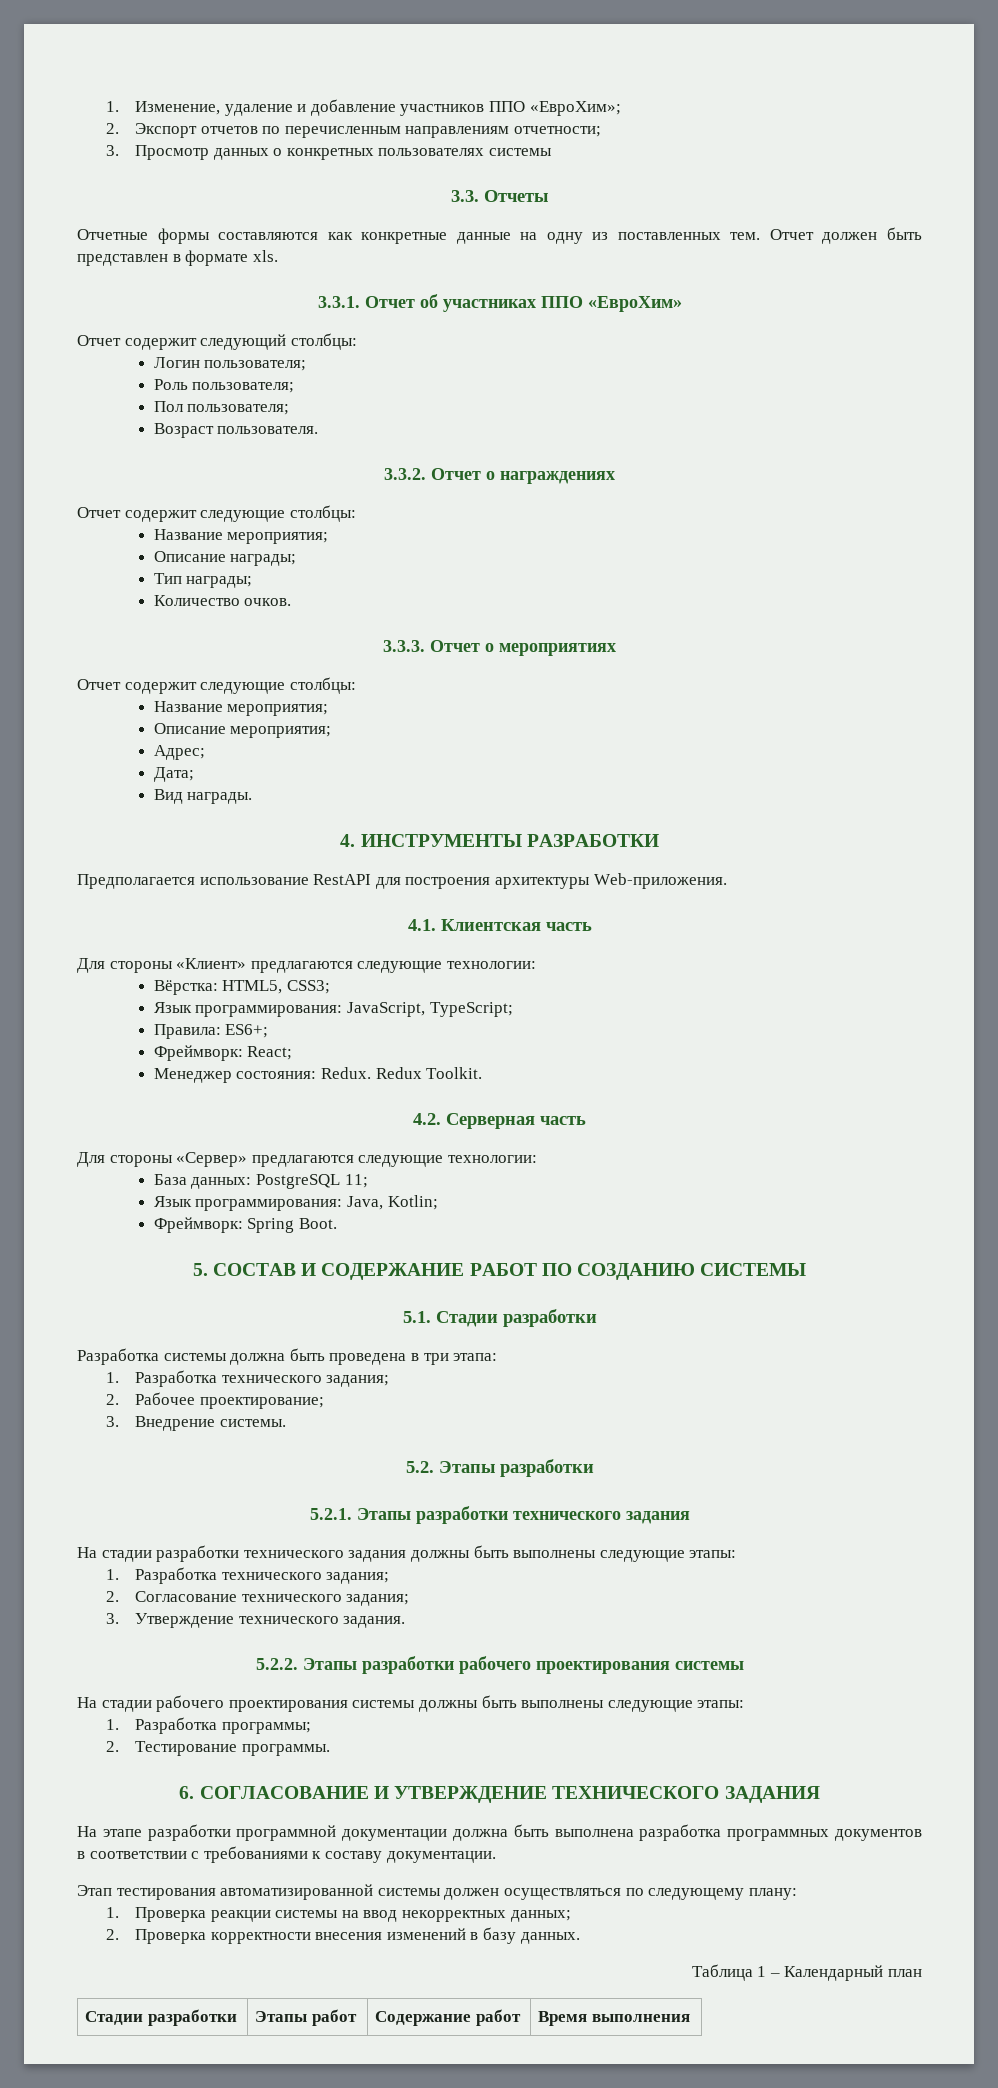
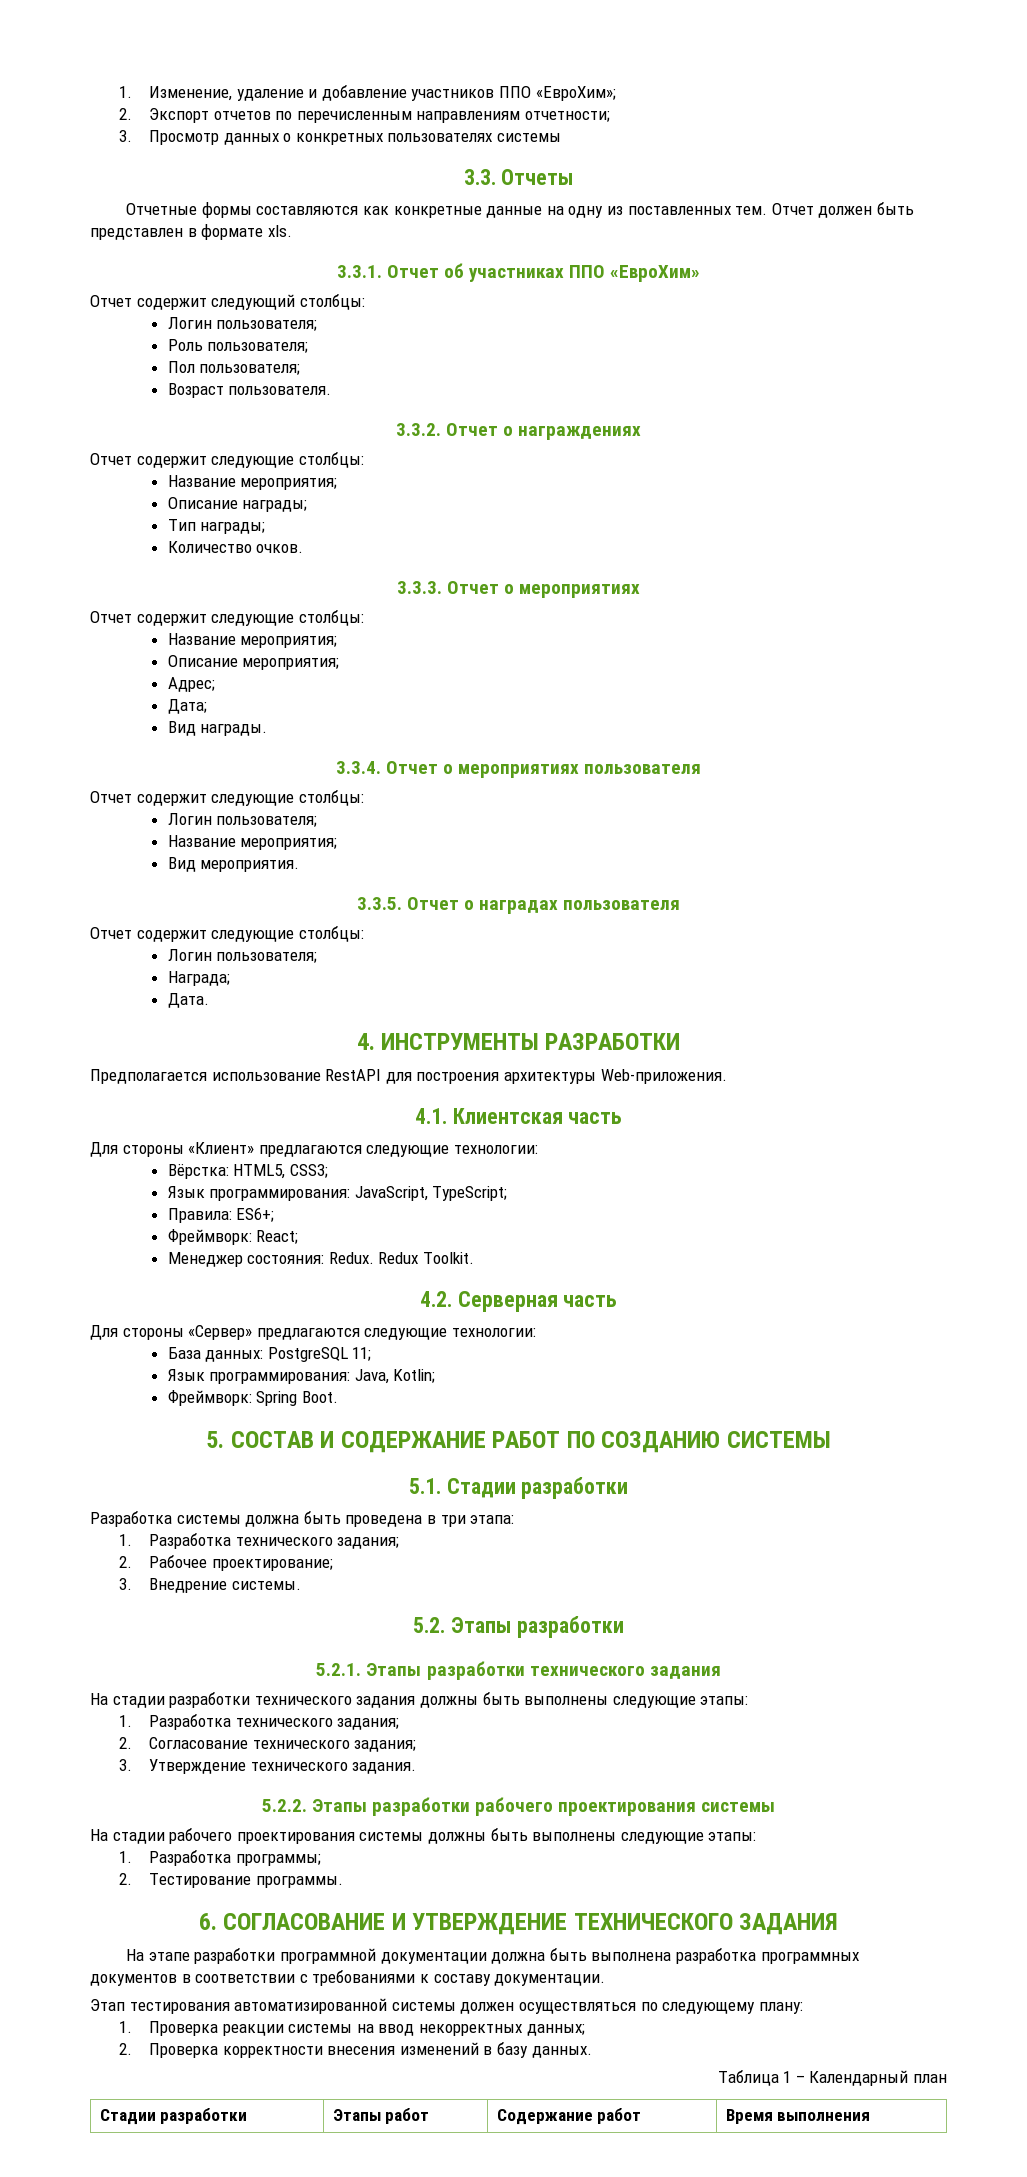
+ 3.3.4. Отчет о мероприятиях пользователя
+ Отчет содержит следующие столбцы:
+ Логин пользователя;
+ Название мероприятия;
+ Вид мероприятия.
+ 3.3.5. Отчет о наградах пользователя
+ Отчет содержит следующие столбцы:
+ Логин пользователя;
+ Награда;
+ Дата.

